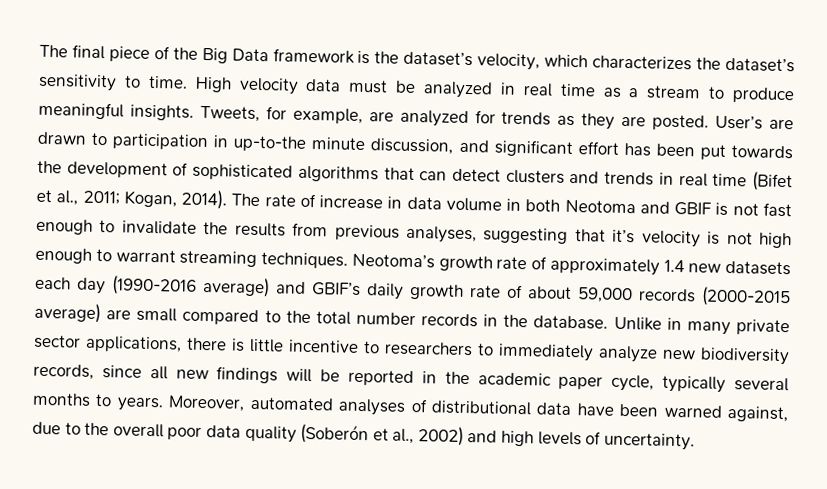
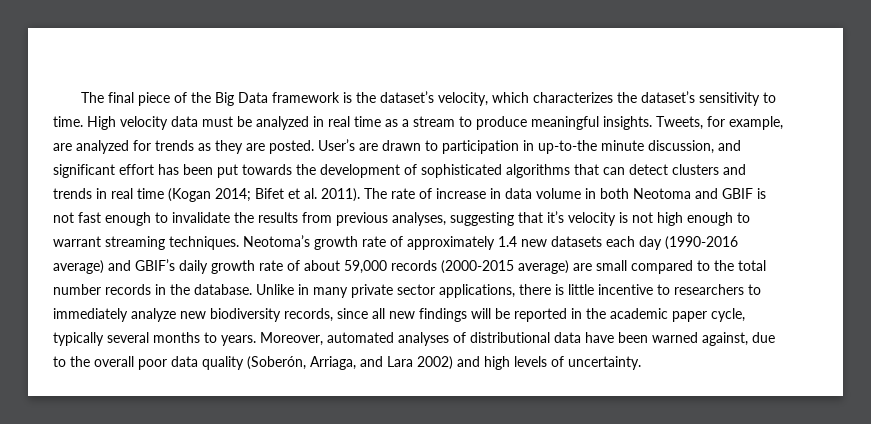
- User’s are drawn to participation in up-to-the minute discussion, and significant effort has been put towards the development of sophisticated algorithms that can detect clusters and trends in real time (Bifet et al., 2011; Kogan, 2014).
+ User’s are drawn to participation in up-to-the minute discussion, and significant effort has been put towards the development of sophisticated algorithms that can detect clusters and trends in real time (Kogan 2014; Bifet et al. 2011).
- Moreover, automated analyses of distributional data have been warned against, due to the overall poor data quality (Soberón et al., 2002) and high levels of uncertainty.
+ Moreover, automated analyses of distributional data have been warned against, due to the overall poor data quality (Soberón, Arriaga, and Lara 2002) and high levels of uncertainty.

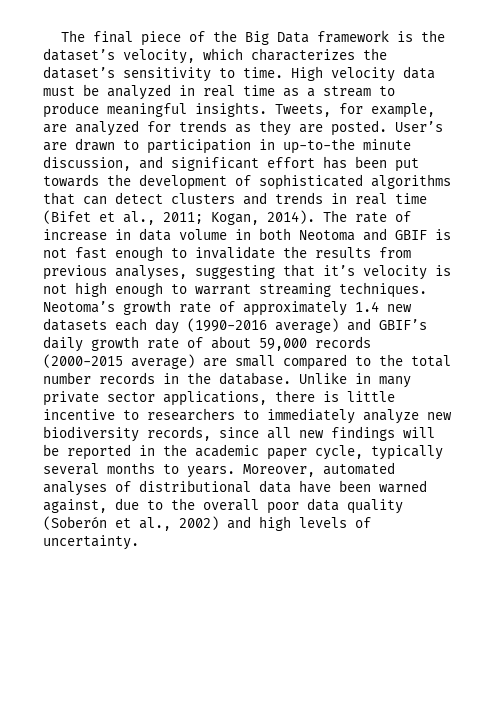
- User’s are drawn to participation in up-to-the minute discussion, and significant effort has been put towards the development of sophisticated algorithms that can detect clusters and trends in real time (Kogan 2014; Bifet et al. 2011).
+ User’s are drawn to participation in up-to-the minute discussion, and significant effort has been put towards the development of sophisticated algorithms that can detect clusters and trends in real time (Bifet et al., 2011; Kogan, 2014).
- Moreover, automated analyses of distributional data have been warned against, due to the overall poor data quality (Soberón, Arriaga, and Lara 2002) and high levels of uncertainty.
+ Moreover, automated analyses of distributional data have been warned against, due to the overall poor data quality (Soberón et al., 2002) and high levels of uncertainty.

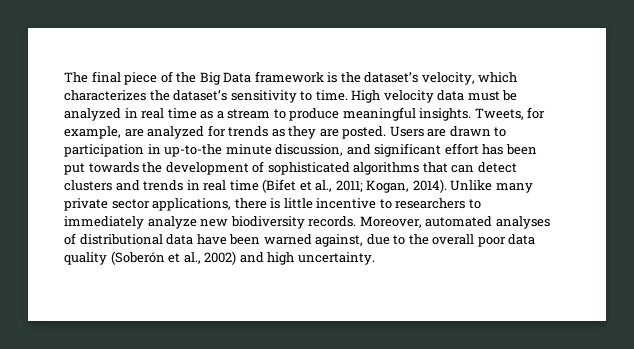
- User’s are drawn to participation in up-to-the minute discussion, and significant effort has been put towards the development of sophisticated algorithms that can detect clusters and trends in real time (Bifet et al., 2011; Kogan, 2014).
+ Users are drawn to participation in up-to-the minute discussion, and significant effort has been put towards the development of sophisticated algorithms that can detect clusters and trends in real time (Bifet et al., 2011; Kogan, 2014).
- The rate of increase in data volume in both Neotoma and GBIF is not fast enough to invalidate the results from previous analyses, suggesting that it’s velocity is not high enough to warrant streaming techniques. Neotoma’s growth rate of approximately 1.4 new datasets each day (1990-2016 average) and GBIF’s daily growth rate of about 59,000 records (2000-2015 average) are small compared to the total number records in the database. Unlike in many private sector applications, there is little incentive to researchers to immediately analyze new biodiversity records, since all new findings will be reported in the academic paper cycle, typically several months to years.
+ Unlike many private sector applications, there is little incentive to researchers to immediately analyze new biodiversity records.
- Moreover, automated analyses of distributional data have been warned against, due to the overall poor data quality (Soberón et al., 2002) and high levels of uncertainty.
+ Moreover, automated analyses of distributional data have been warned against, due to the overall poor data quality (Soberón et al., 2002) and high uncertainty.

